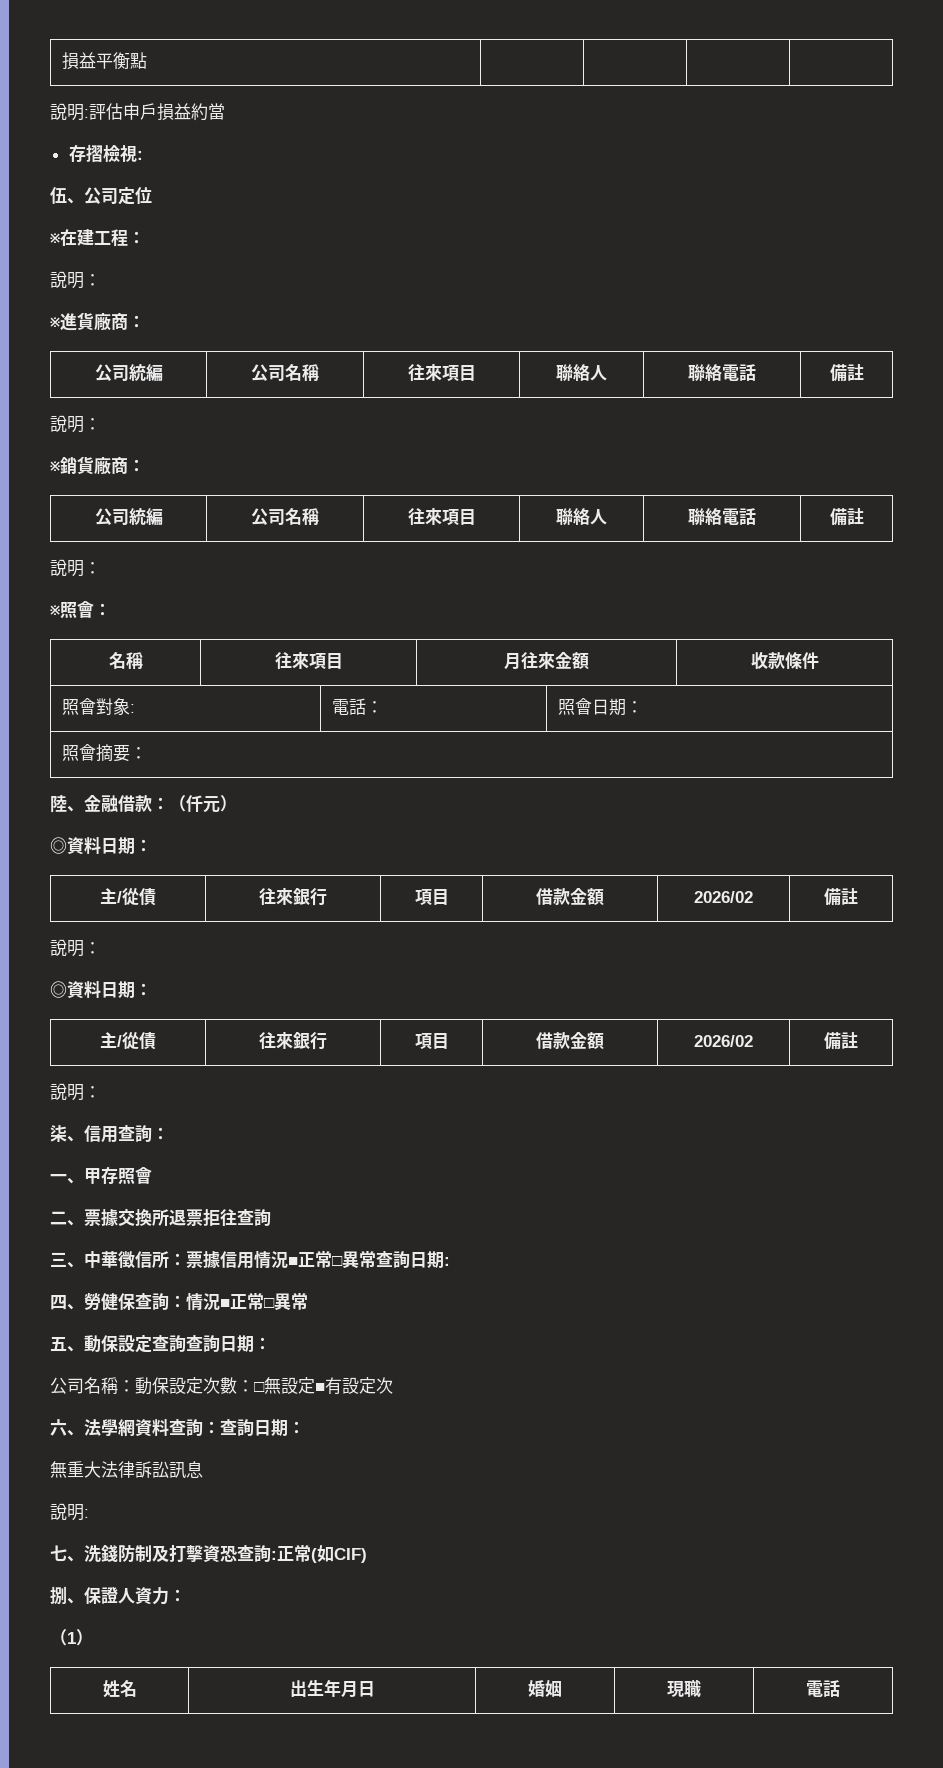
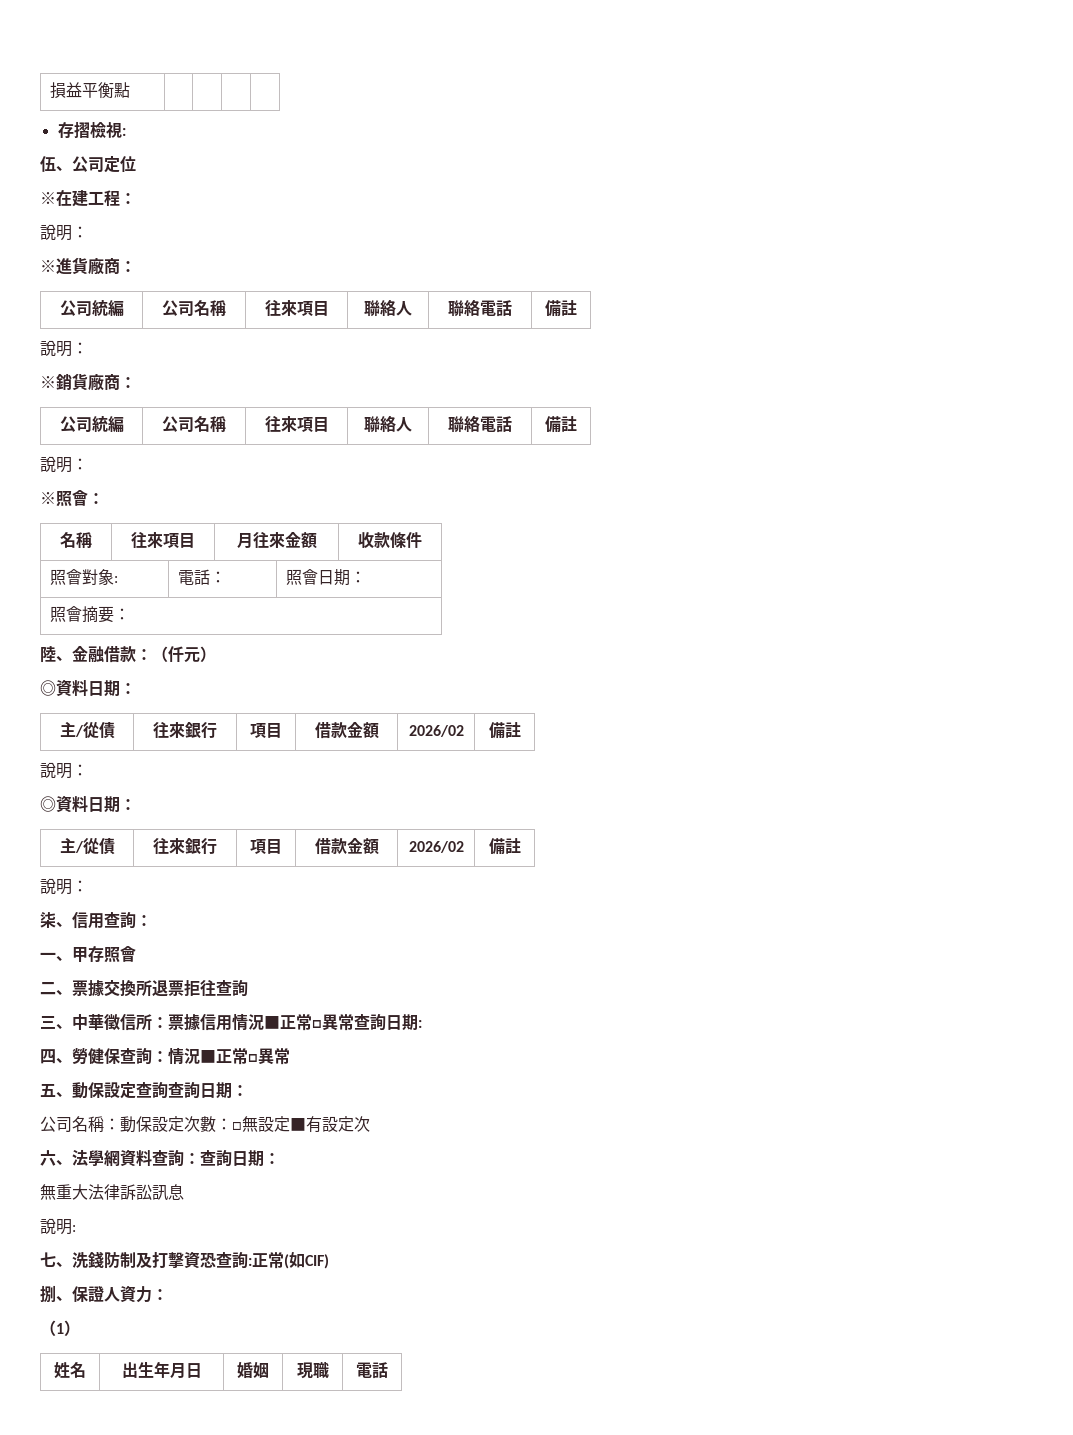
- 說明:評估申戶損益約當

